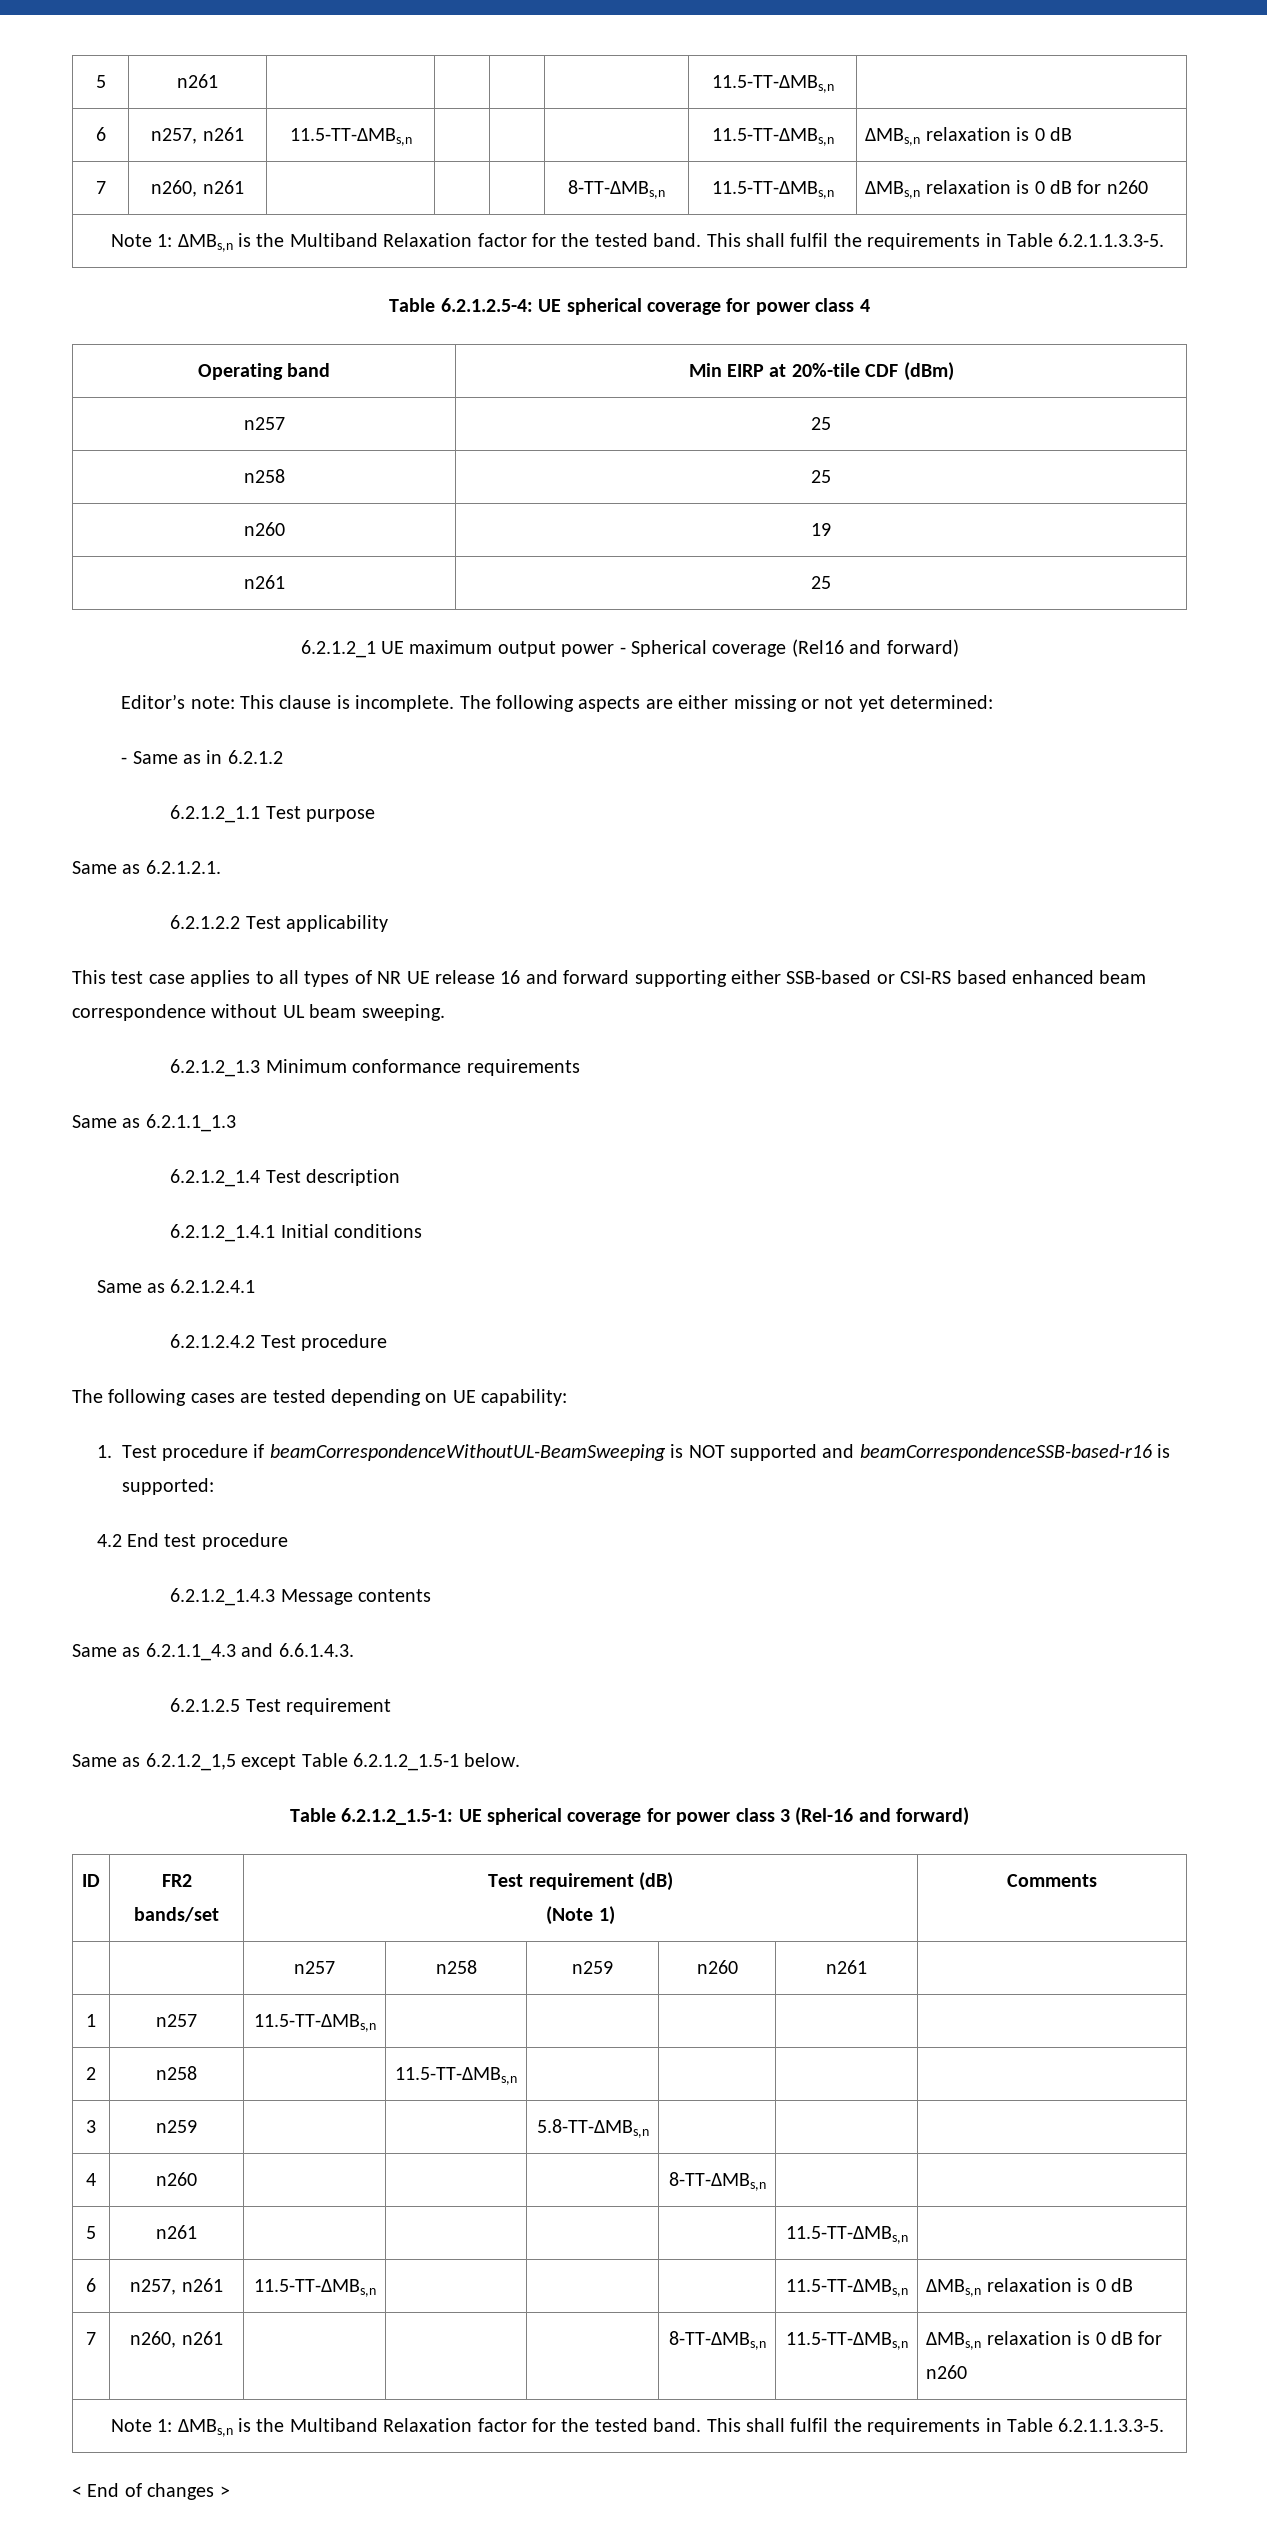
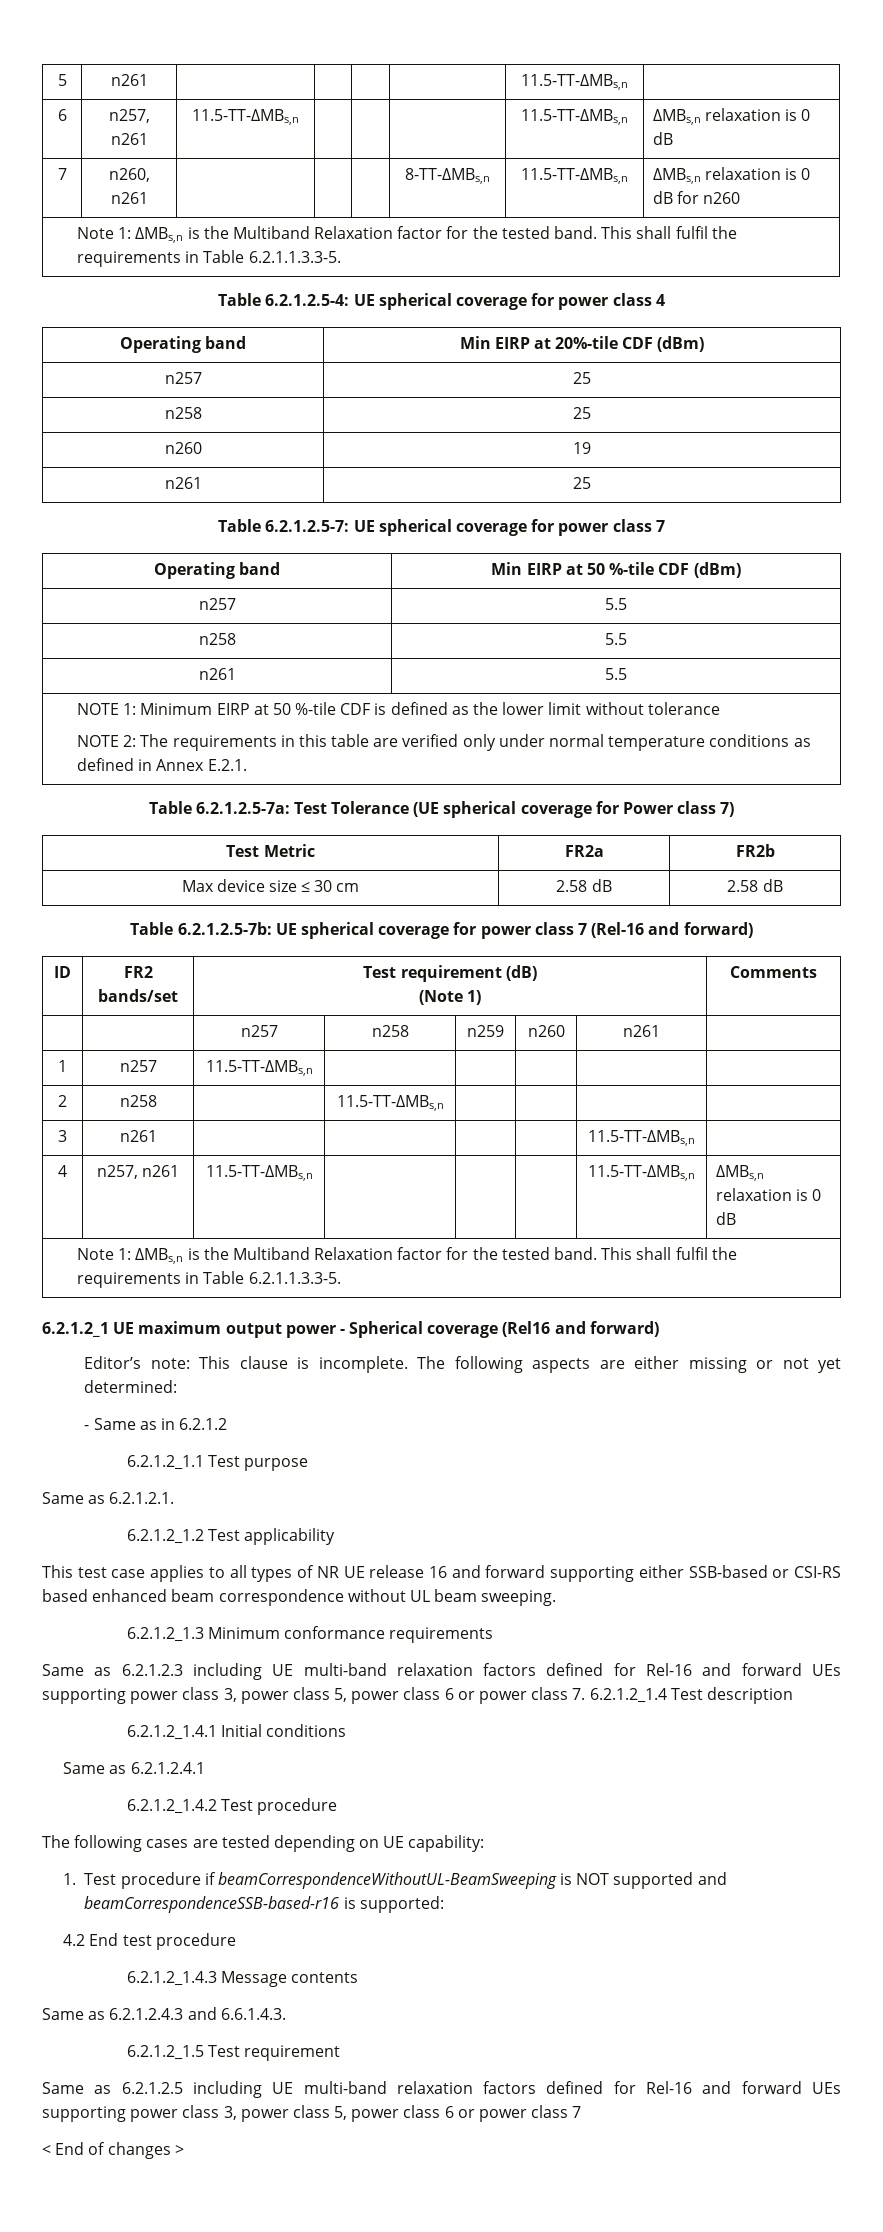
- 6.2.1.2_1 UE maximum output power - Spherical coverage (Rel16 and forward)
- Editor’s note: This clause is incomplete. The following aspects are either missing or not yet determined:
- - Same as in 6.2.1.2
- 6.2.1.2_1.1 Test purpose
- Same as 6.2.1.2.1.
- 6.2.1.2.2 Test applicability
- This test case applies to all types of NR UE release 16 and forward supporting either SSB-based or CSI-RS based enhanced beam correspondence without UL beam sweeping.
- 6.2.1.2_1.3 Minimum conformance requirements
- Same as 6.2.1.1_1.3
- 6.2.1.2_1.4 Test description
- 6.2.1.2_1.4.1 Initial conditions
- Same as 6.2.1.2.4.1
- 6.2.1.2.4.2 Test procedure
- The following cases are tested depending on UE capability:
- 1. Test procedure if beamCorrespondenceWithoutUL-BeamSweeping is NOT supported and beamCorrespondenceSSB-based-r16 is supported:
- 4.2 End test procedure
- 6.2.1.2_1.4.3 Message contents
- Same as 6.2.1.1_4.3 and 6.6.1.4.3.
- 6.2.1.2.5 Test requirement
- Same as 6.2.1.2_1,5 except Table 6.2.1.2_1.5-1 below.
- Table 6.2.1.2_1.5-1: UE spherical coverage for power class 3 (Rel-16 and forward)
+ Table 6.2.1.2.5-7: UE spherical coverage for power class 7
+ Operating band | Min EIRP at 50 %-tile CDF (dBm)
+ n257 | 5.5
+ n258 | 5.5
+ n261 | 5.5
+ NOTE 1: Minimum EIRP at 50 %-tile CDF is defined as the lower limit without tolerance
+ NOTE 2: The requirements in this table are verified only under normal temperature conditions as defined in Annex E.2.1.
+ Table 6.2.1.2.5-7a: Test Tolerance (UE spherical coverage for Power class 7)
+ Test Metric | FR2a | FR2b
+ Max device size ≤ 30 cm | 2.58 dB | 2.58 dB
+ Table 6.2.1.2.5-7b: UE spherical coverage for power class 7 (Rel-16 and forward)
- 3 | n259 | | | 5.8-TT-ΔMBs,n | | |
- 4 | n260 | | | | 8-TT-ΔMBs,n | |
- 5 | n261 | | | | | 11.5-TT-ΔMBs,n |
- 6 | n257, n261 | 11.5-TT-ΔMBs,n | | | | 11.5-TT-ΔMBs,n | ΔMBs,n relaxation is 0 dB
- 7 | n260, n261 | | | | 8-TT-ΔMBs,n | 11.5-TT-ΔMBs,n | ΔMBs,n relaxation is 0 dB for n260
+ 3 | n261 | | | | | 11.5-TT-ΔMBs,n |
+ 4 | n257, n261 | 11.5-TT-ΔMBs,n | | | | 11.5-TT-ΔMBs,n | ΔMBs,n relaxation is 0 dB
+ 6.2.1.2_1 UE maximum output power - Spherical coverage (Rel16 and forward)
+ Editor’s note: This clause is incomplete. The following aspects are either missing or not yet determined:
+ - Same as in 6.2.1.2
+ 6.2.1.2_1.1 Test purpose
+ Same as 6.2.1.2.1.
+ 6.2.1.2_1.2 Test applicability
+ This test case applies to all types of NR UE release 16 and forward supporting either SSB-based or CSI-RS based enhanced beam correspondence without UL beam sweeping.
+ 6.2.1.2_1.3 Minimum conformance requirements
+ Same as 6.2.1.2.3 including UE multi-band relaxation factors defined for Rel-16 and forward UEs supporting power class 3, power class 5, power class 6 or power class 7. 6.2.1.2_1.4 Test description
+ 6.2.1.2_1.4.1 Initial conditions
+ Same as 6.2.1.2.4.1
+ 6.2.1.2_1.4.2 Test procedure
+ The following cases are tested depending on UE capability:
+ 1. Test procedure if beamCorrespondenceWithoutUL-BeamSweeping is NOT supported and beamCorrespondenceSSB-based-r16 is supported:
+ 4.2 End test procedure
+ 6.2.1.2_1.4.3 Message contents
+ Same as 6.2.1.2.4.3 and 6.6.1.4.3.
+ 6.2.1.2_1.5 Test requirement
+ Same as 6.2.1.2.5 including UE multi-band relaxation factors defined for Rel-16 and forward UEs supporting power class 3, power class 5, power class 6 or power class 7

